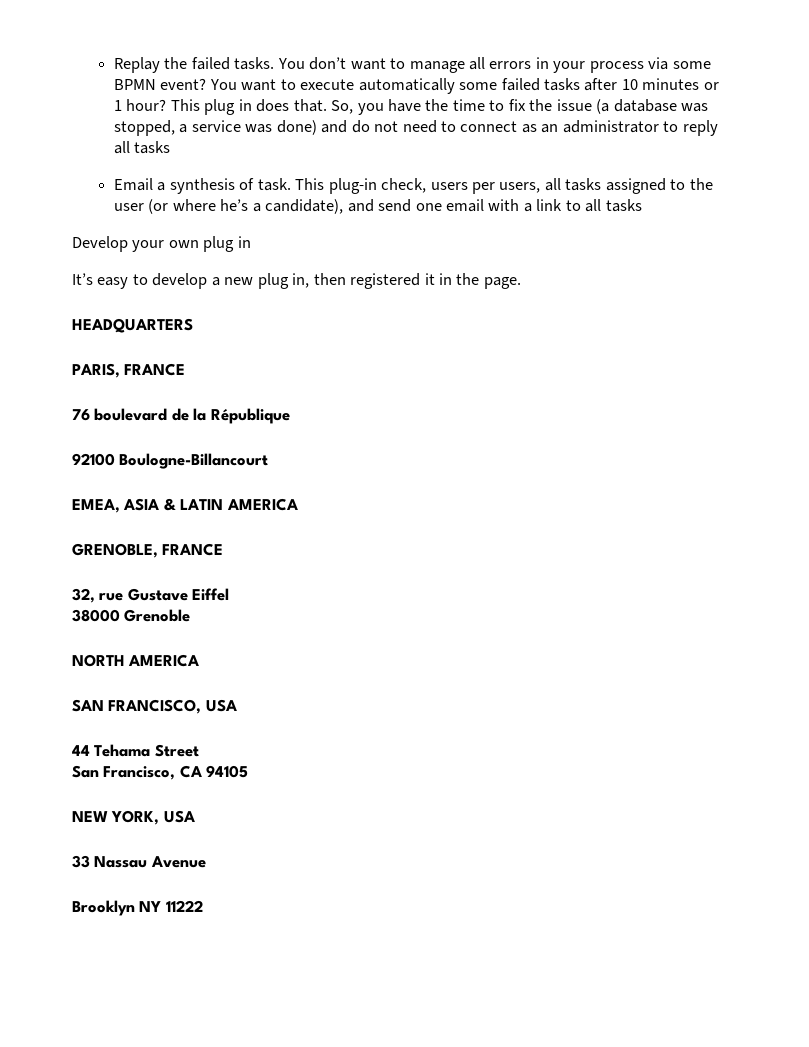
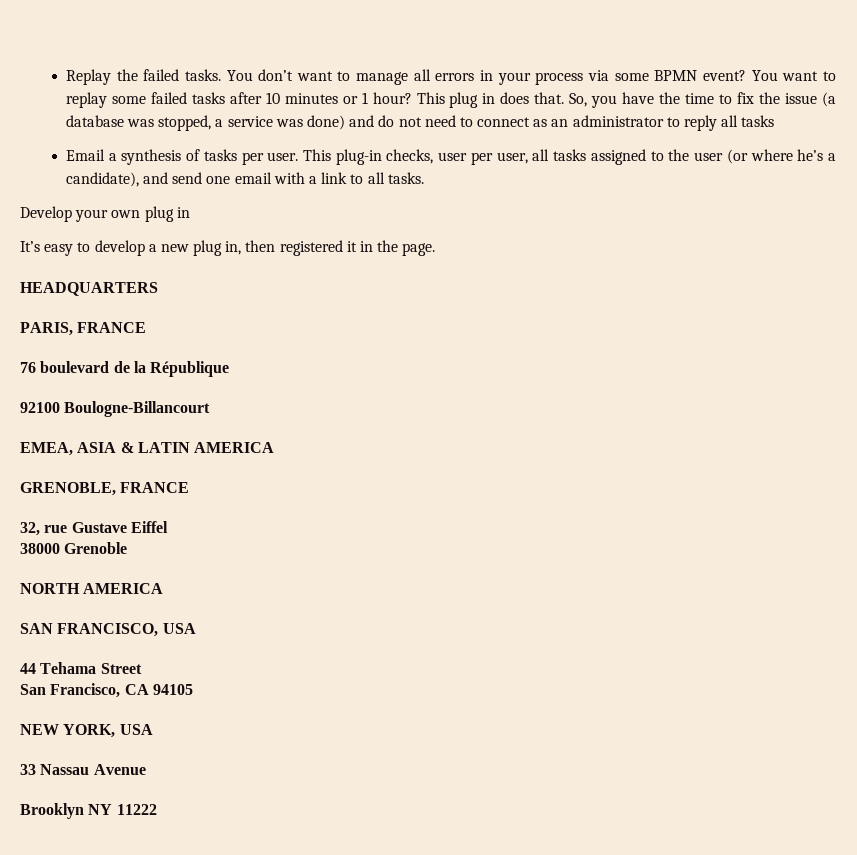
- You want to execute automatically some failed tasks after 10 minutes or 1 hour?
+ You want to replay some failed tasks after 10 minutes or 1 hour?
- Email a synthesis of task. This plug-in check, users per users, all tasks assigned to the user (or where he’s a candidate), and send one email with a link to all tasks
+ Email a synthesis of tasks per user. This plug-in checks, user per user, all tasks assigned to the user (or where he’s a candidate), and send one email with a link to all tasks.

